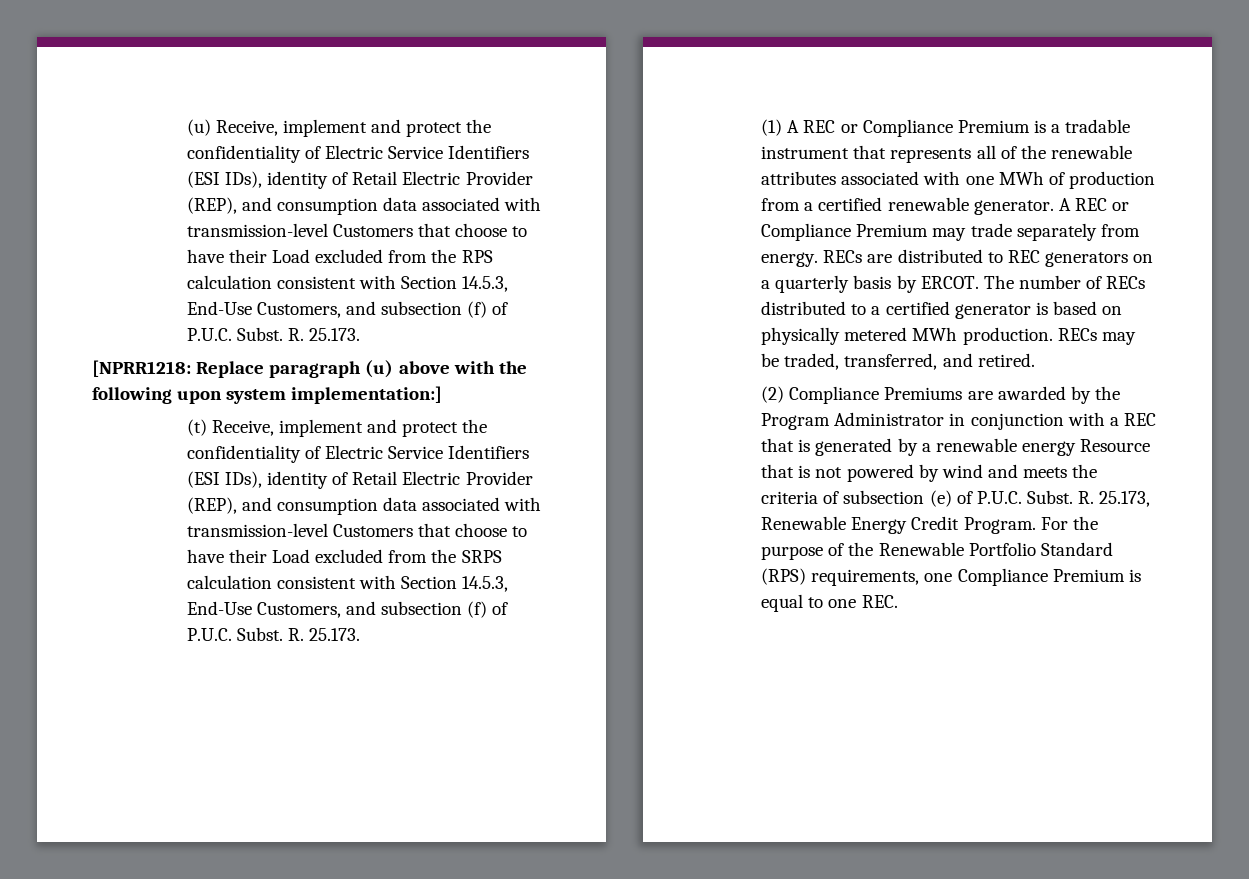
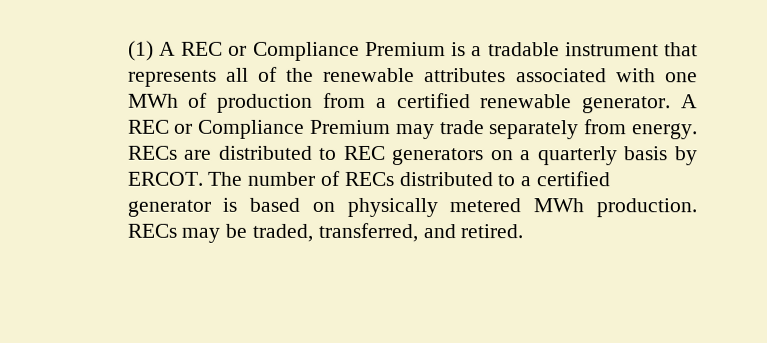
- (u) Receive, implement and protect the confidentiality of Electric Service Identifiers (ESI IDs), identity of Retail Electric Provider (REP), and consumption data associated with transmission-level Customers that choose to have their Load excluded from the RPS calculation consistent with Section 14.5.3, End-Use Customers, and subsection (f) of P.U.C. Subst. R. 25.173.
- [NPRR1218: Replace paragraph (u) above with the following upon system implementation:]
- (t) Receive, implement and protect the confidentiality of Electric Service Identifiers (ESI IDs), identity of Retail Electric Provider (REP), and consumption data associated with transmission-level Customers that choose to have their Load excluded from the SRPS calculation consistent with Section 14.5.3, End-Use Customers, and subsection (f) of P.U.C. Subst. R. 25.173.
- (2) Compliance Premiums are awarded by the Program Administrator in conjunction with a REC that is generated by a renewable energy Resource that is not powered by wind and meets the criteria of subsection (e) of P.U.C. Subst. R. 25.173, Renewable Energy Credit Program. For the purpose of the Renewable Portfolio Standard (RPS) requirements, one Compliance Premium is equal to one REC.

